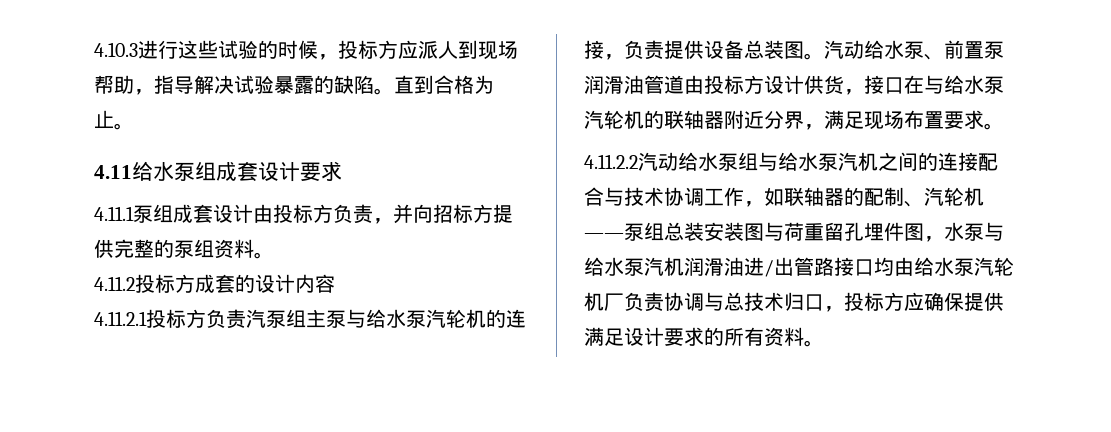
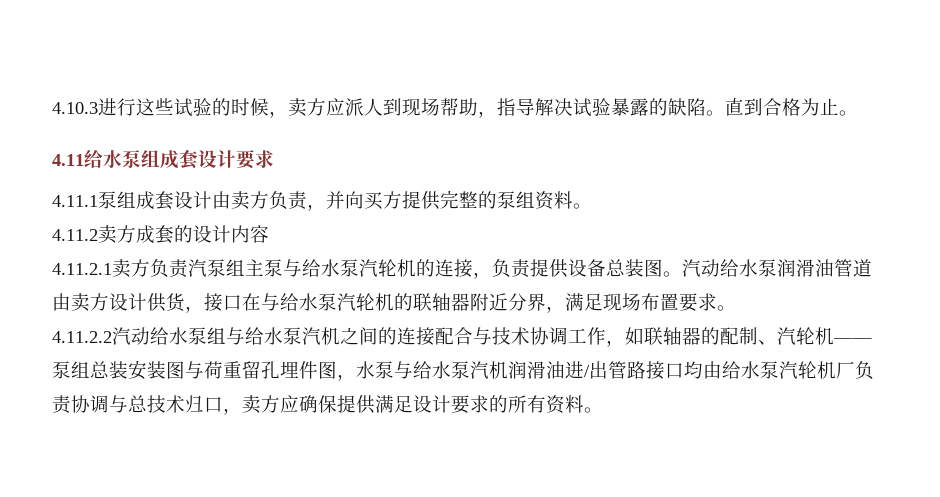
- 4.10.3进行这些试验的时候，投标方应派人到现场帮助，指导解决试验暴露的缺陷。
+ 4.10.3进行这些试验的时候，卖方应派人到现场帮助，指导解决试验暴露的缺陷。
- 4.11.1泵组成套设计由投标方负责，并向招标方提供完整的泵组资料。
+ 4.11.1泵组成套设计由卖方负责，并向买方提供完整的泵组资料。
- 4.11.2投标方成套的设计内容
+ 4.11.2卖方成套的设计内容
- 4.11.2.1投标方负责汽泵组主泵与给水泵汽轮机的连接，负责提供设备总装图。
+ 4.11.2.1卖方负责汽泵组主泵与给水泵汽轮机的连接，负责提供设备总装图。
- 汽动给水泵、前置泵润滑油管道由投标方设计供货，接口在与给水泵汽轮机的联轴器附近分界，满足现场布置要求。
+ 汽动给水泵润滑油管道由卖方设计供货，接口在与给水泵汽轮机的联轴器附近分界，满足现场布置要求。
- 4.11.2.2汽动给水泵组与给水泵汽机之间的连接配合与技术协调工作，如联轴器的配制、汽轮机——泵组总装安装图与荷重留孔埋件图，水泵与给水泵汽机润滑油进/出管路接口均由给水泵汽轮机厂负责协调与总技术归口，投标方应确保提供满足设计要求的所有资料。
+ 4.11.2.2汽动给水泵组与给水泵汽机之间的连接配合与技术协调工作，如联轴器的配制、汽轮机——泵组总装安装图与荷重留孔埋件图，水泵与给水泵汽机润滑油进/出管路接口均由给水泵汽轮机厂负责协调与总技术归口，卖方应确保提供满足设计要求的所有资料。

